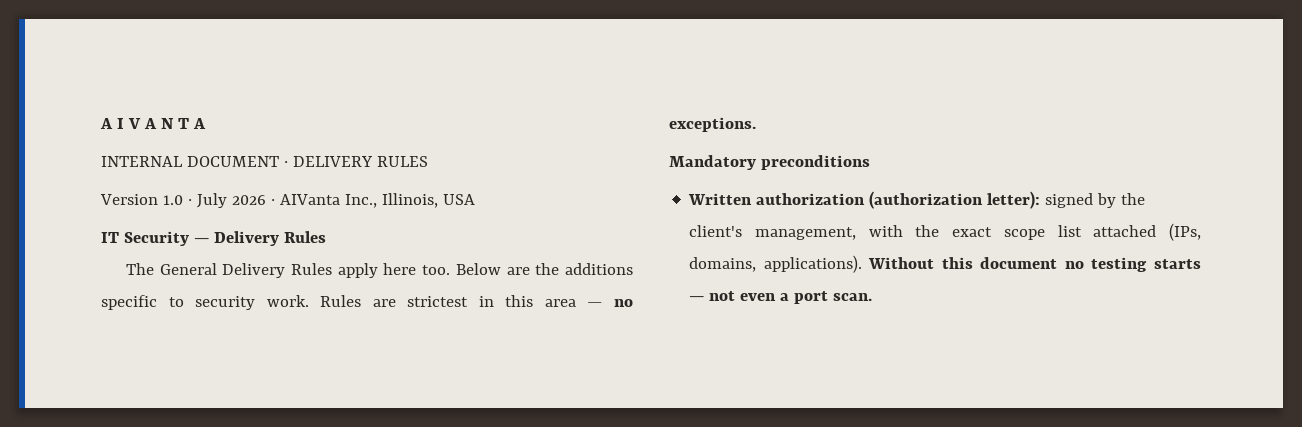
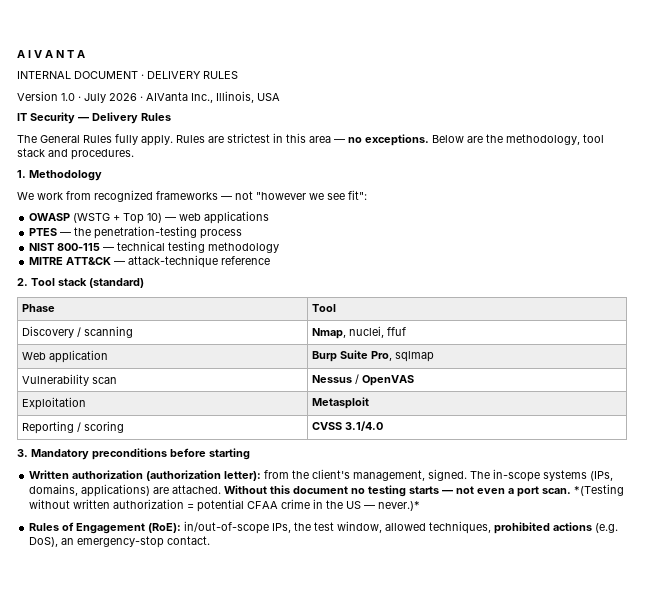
- The General Delivery Rules apply here too. Below are the additions specific to security work.
+ The General Rules fully apply.
- Rules are strictest in this area — no exceptions.
- Mandatory preconditions
+ Rules are strictest in this area — no exceptions. Below are the methodology, tool stack and procedures.
+ 1. Methodology
+ We work from recognized frameworks — not "however we see fit":
+ OWASP (WSTG + Top 10) — web applications
+ PTES — the penetration-testing process
+ NIST 800-115 — technical testing methodology
+ MITRE ATT&CK — attack-technique reference
+ 2. Tool stack (standard)
+ Phase | Tool
+ Discovery / scanning | Nmap, nuclei, ffuf
+ Web application | Burp Suite Pro, sqlmap
+ Vulnerability scan | Nessus / OpenVAS
+ Exploitation | Metasploit
+ Reporting / scoring | CVSS 3.1/4.0
+ 3. Mandatory preconditions before starting
- Written authorization (authorization letter): signed by the client's management, with the exact scope list attached (IPs, domains, applications).
+ Written authorization (authorization letter): from the client's management, signed. The in-scope systems (IPs, domains, applications) are attached.
+ *(Testing without written authorization = potential CFAA crime in the US — never.)*
+ Rules of Engagement (RoE): in/out-of-scope IPs, the test window, allowed techniques, prohibited actions (e.g. DoS), an emergency-stop contact.

